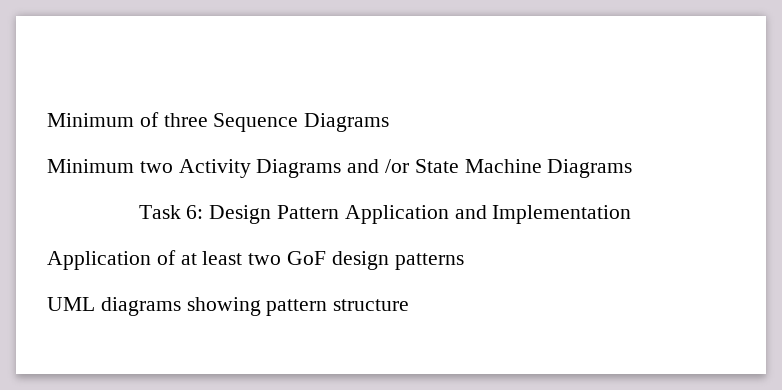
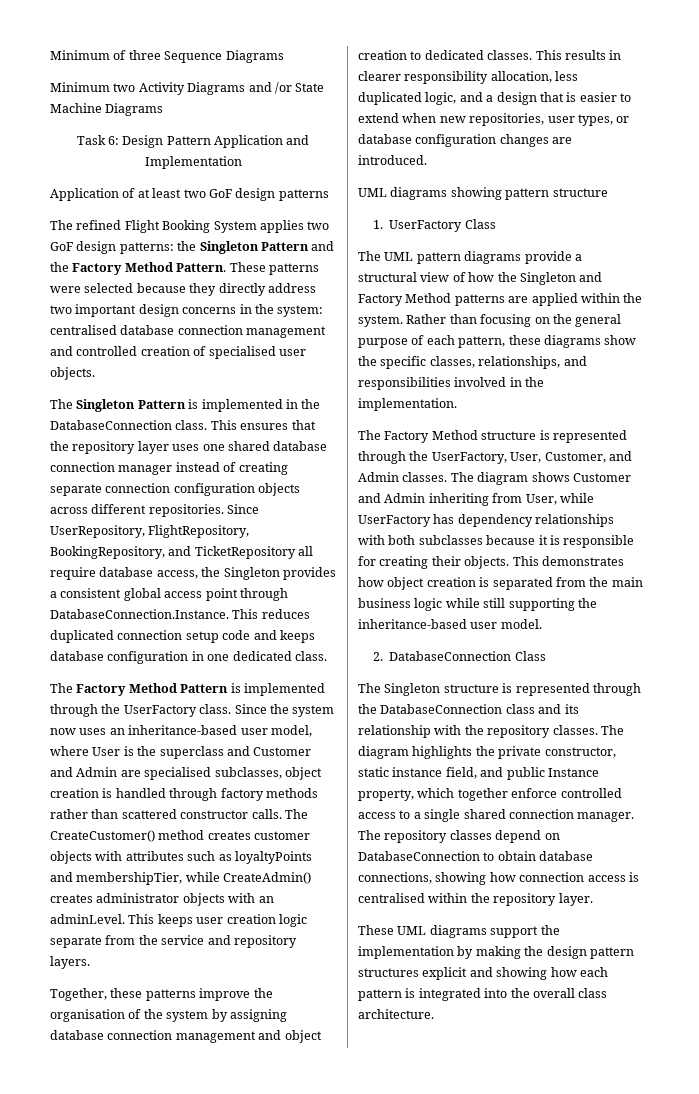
+ The refined Flight Booking System applies two GoF design patterns: the Singleton Pattern and the Factory Method Pattern. These patterns were selected because they directly address two important design concerns in the system: centralised database connection management and controlled creation of specialised user objects.
+ The Singleton Pattern is implemented in the DatabaseConnection class. This ensures that the repository layer uses one shared database connection manager instead of creating separate connection configuration objects across different repositories. Since UserRepository, FlightRepository, BookingRepository, and TicketRepository all require database access, the Singleton provides a consistent global access point through DatabaseConnection.Instance. This reduces duplicated connection setup code and keeps database configuration in one dedicated class.
+ The Factory Method Pattern is implemented through the UserFactory class. Since the system now uses an inheritance-based user model, where User is the superclass and Customer and Admin are specialised subclasses, object creation is handled through factory methods rather than scattered constructor calls. The CreateCustomer() method creates customer objects with attributes such as loyaltyPoints and membershipTier, while CreateAdmin() creates administrator objects with an adminLevel. This keeps user creation logic separate from the service and repository layers.
+ Together, these patterns improve the organisation of the system by assigning database connection management and object creation to dedicated classes. This results in clearer responsibility allocation, less duplicated logic, and a design that is easier to extend when new repositories, user types, or database configuration changes are introduced.
+ 1. UserFactory Class
+ The UML pattern diagrams provide a structural view of how the Singleton and Factory Method patterns are applied within the system. Rather than focusing on the general purpose of each pattern, these diagrams show the specific classes, relationships, and responsibilities involved in the implementation.
+ The Factory Method structure is represented through the UserFactory, User, Customer, and Admin classes. The diagram shows Customer and Admin inheriting from User, while UserFactory has dependency relationships with both subclasses because it is responsible for creating their objects. This demonstrates how object creation is separated from the main business logic while still supporting the inheritance-based user model.
+ 2. DatabaseConnection Class
+ The Singleton structure is represented through the DatabaseConnection class and its relationship with the repository classes. The diagram highlights the private constructor, static instance field, and public Instance property, which together enforce controlled access to a single shared connection manager. The repository classes depend on DatabaseConnection to obtain database connections, showing how connection access is centralised within the repository layer.
+ These UML diagrams support the implementation by making the design pattern structures explicit and showing how each pattern is integrated into the overall class architecture.

